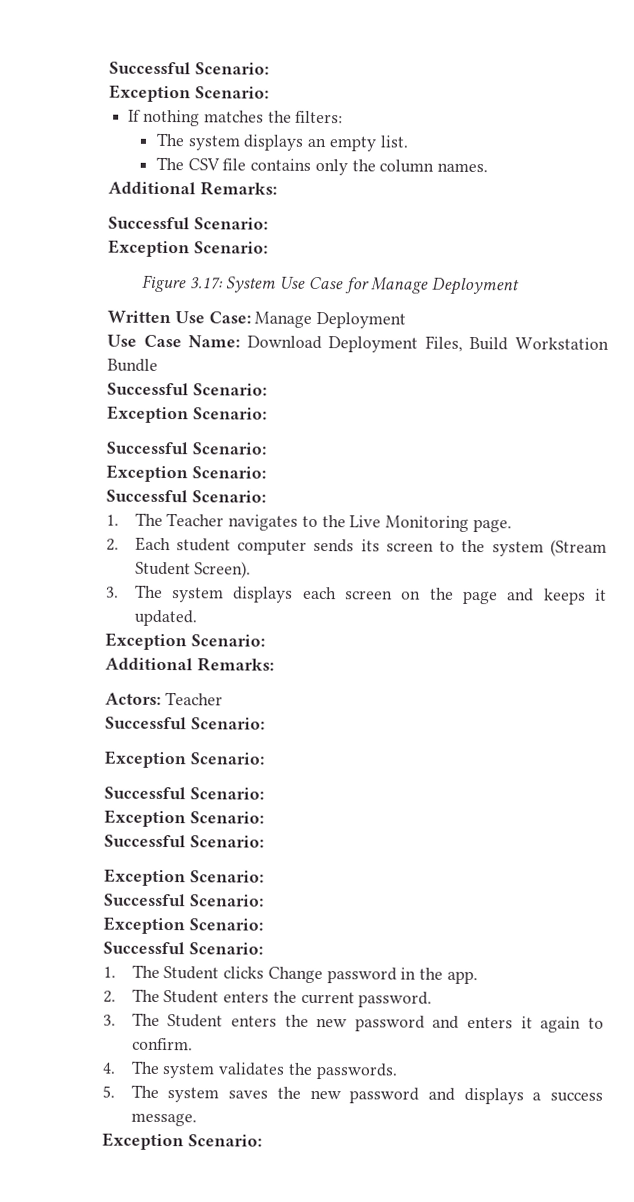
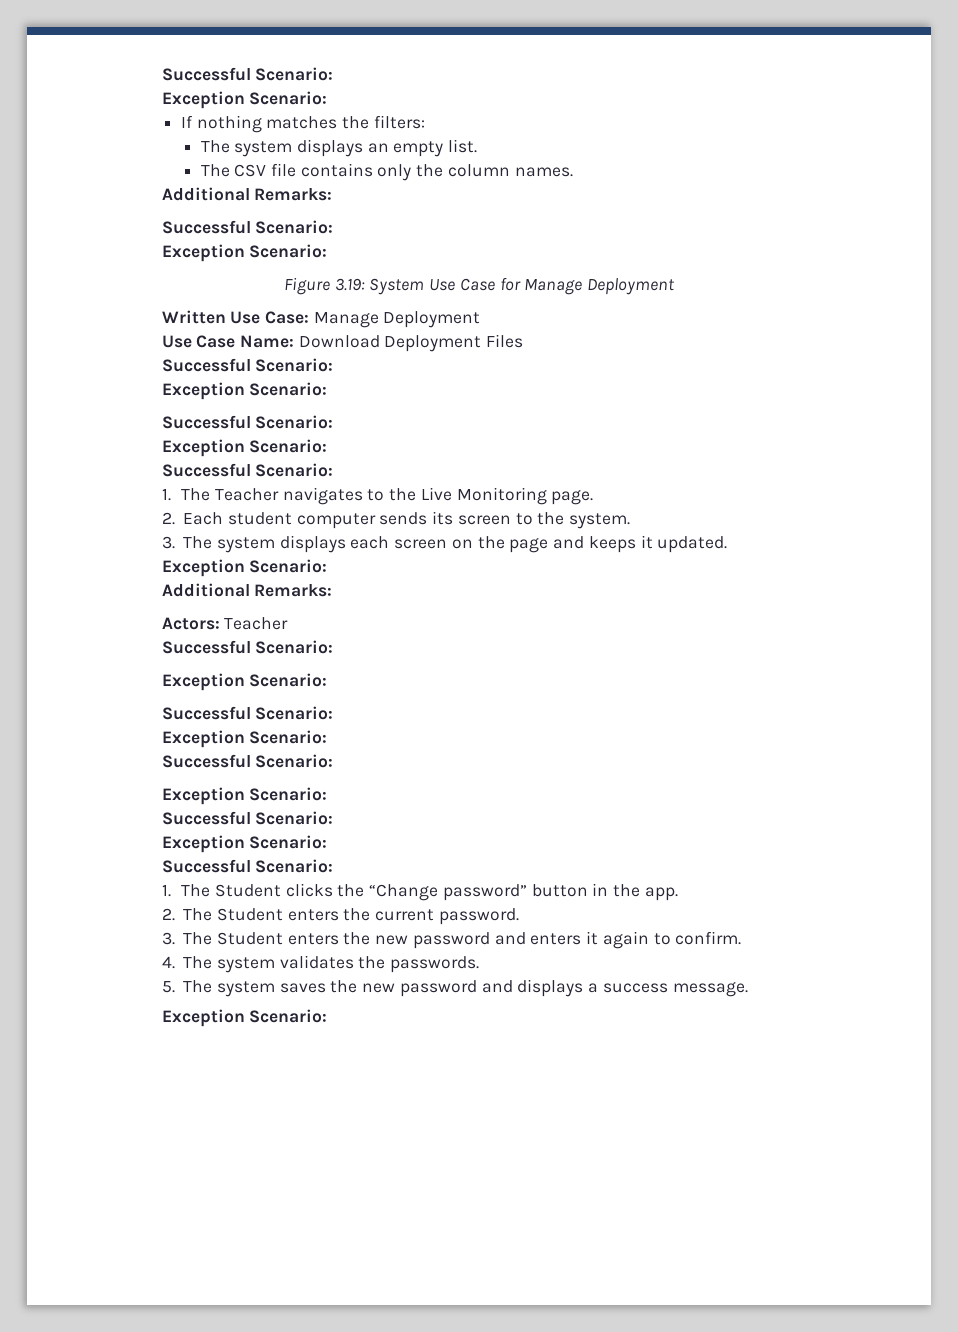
- Figure 3.17: System Use Case for Manage Deployment
+ Figure 3.19: System Use Case for Manage Deployment
- Use Case Name: Download Deployment Files, Build Workstation Bundle
+ Use Case Name: Download Deployment Files
- 2. Each student computer sends its screen to the system (Stream Student Screen).
+ 2. Each student computer sends its screen to the system.
- 1. The Student clicks Change password in the app.
+ 1. The Student clicks the “Change password” button in the app.

